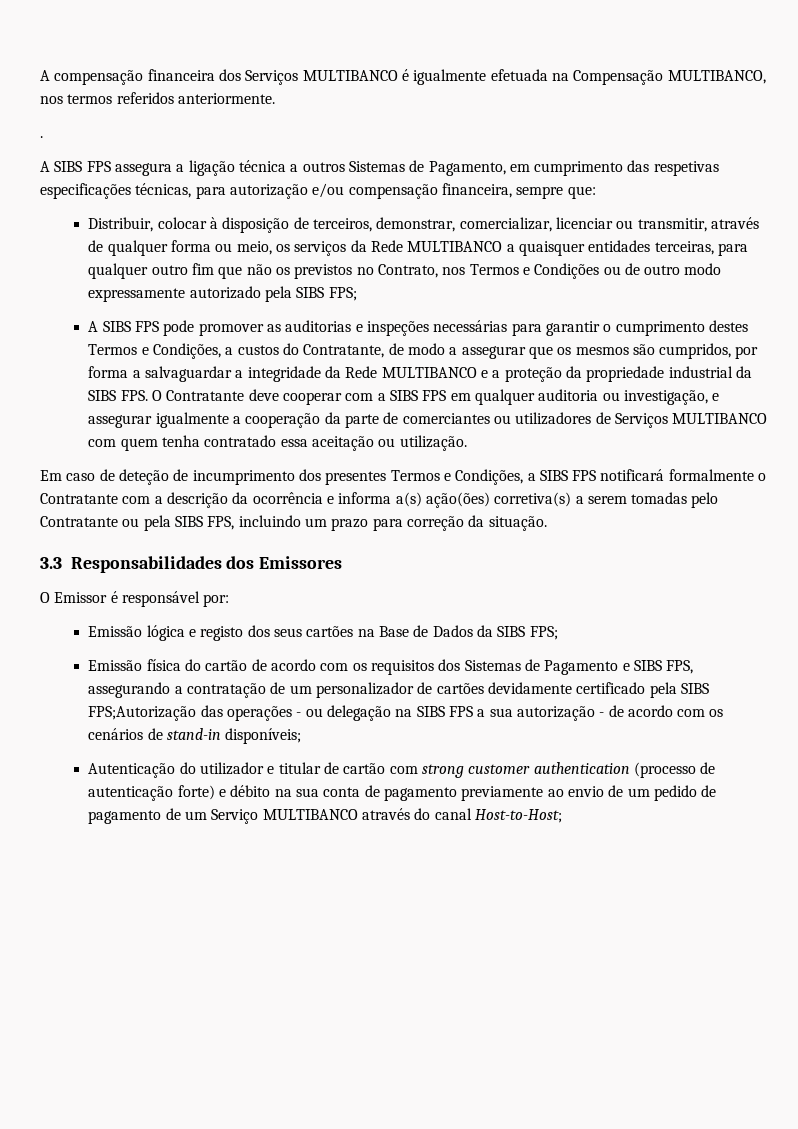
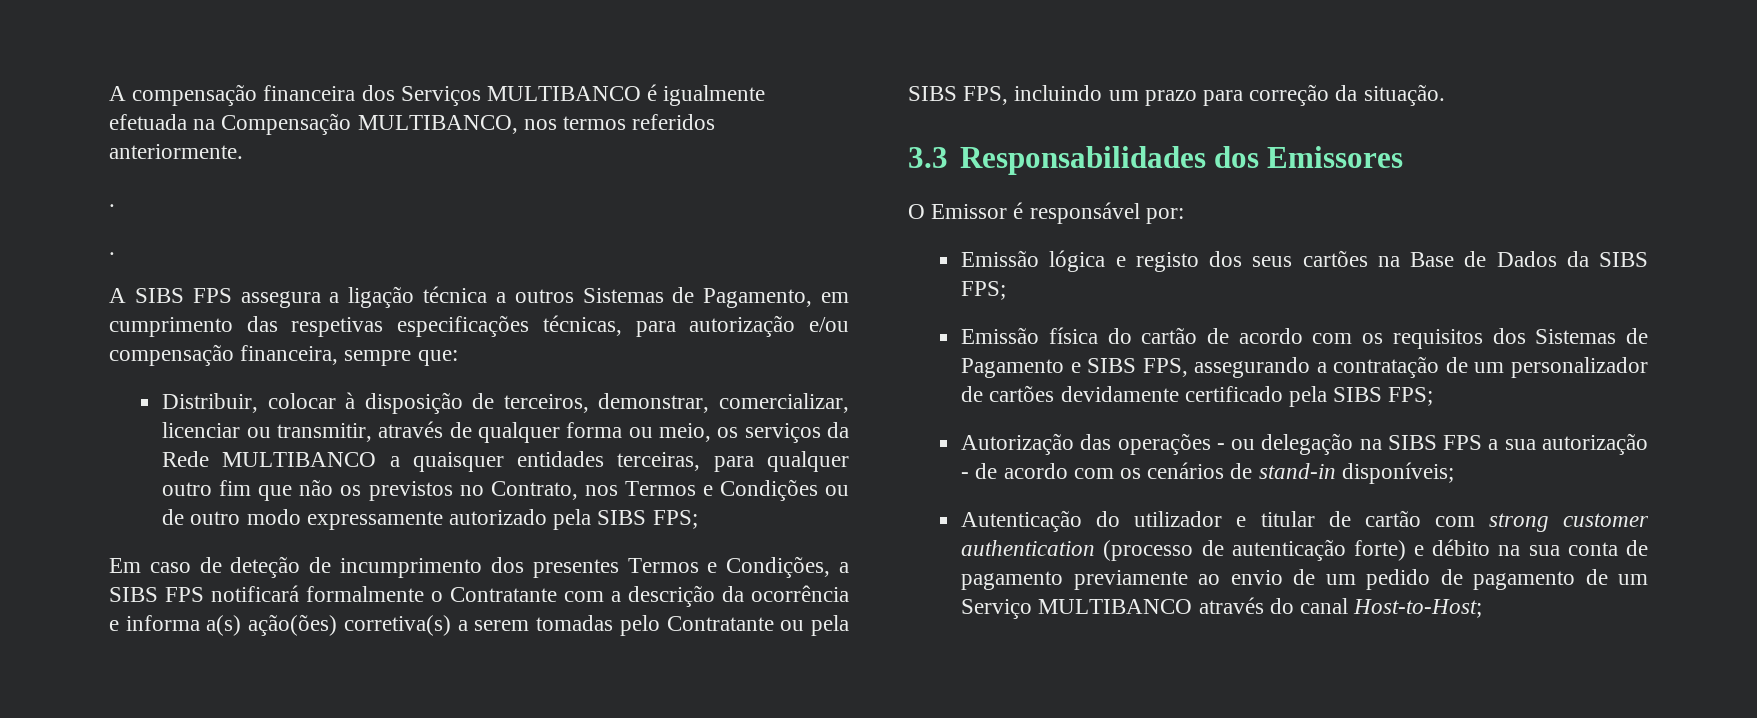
  A compensação financeira dos Serviços MULTIBANCO é igualmente efetuada na Compensação MULTIBANCO, nos termos referidos anteriormente.
+ .
- A SIBS FPS pode promover as auditorias e inspeções necessárias para garantir o cumprimento destes Termos e Condições, a custos do Contratante, de modo a assegurar que os mesmos são cumpridos, por forma a salvaguardar a integridade da Rede MULTIBANCO e a proteção da propriedade industrial da SIBS FPS. O Contratante deve cooperar com a SIBS FPS em qualquer auditoria ou investigação, e assegurar igualmente a cooperação da parte de comerciantes ou utilizadores de Serviços MULTIBANCO com quem tenha contratado essa aceitação ou utilização.
- Emissão física do cartão de acordo com os requisitos dos Sistemas de Pagamento e SIBS FPS, assegurando a contratação de um personalizador de cartões devidamente certificado pela SIBS FPS;Autorização das operações - ou delegação na SIBS FPS a sua autorização - de acordo com os cenários de stand-in disponíveis;
+ Emissão física do cartão de acordo com os requisitos dos Sistemas de Pagamento e SIBS FPS, assegurando a contratação de um personalizador de cartões devidamente certificado pela SIBS FPS;
+ Autorização das operações - ou delegação na SIBS FPS a sua autorização - de acordo com os cenários de stand-in disponíveis;

